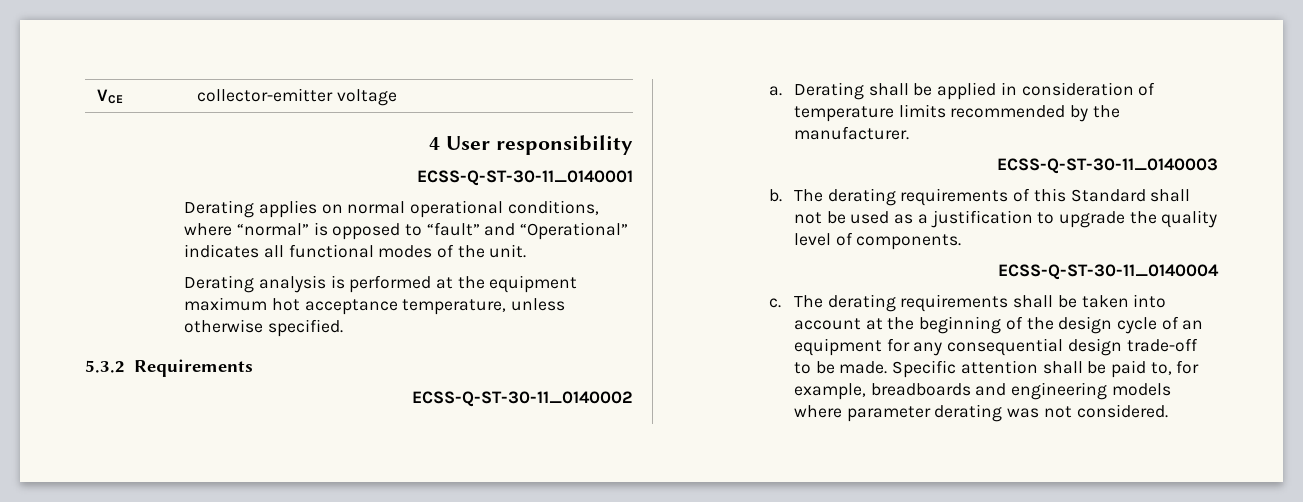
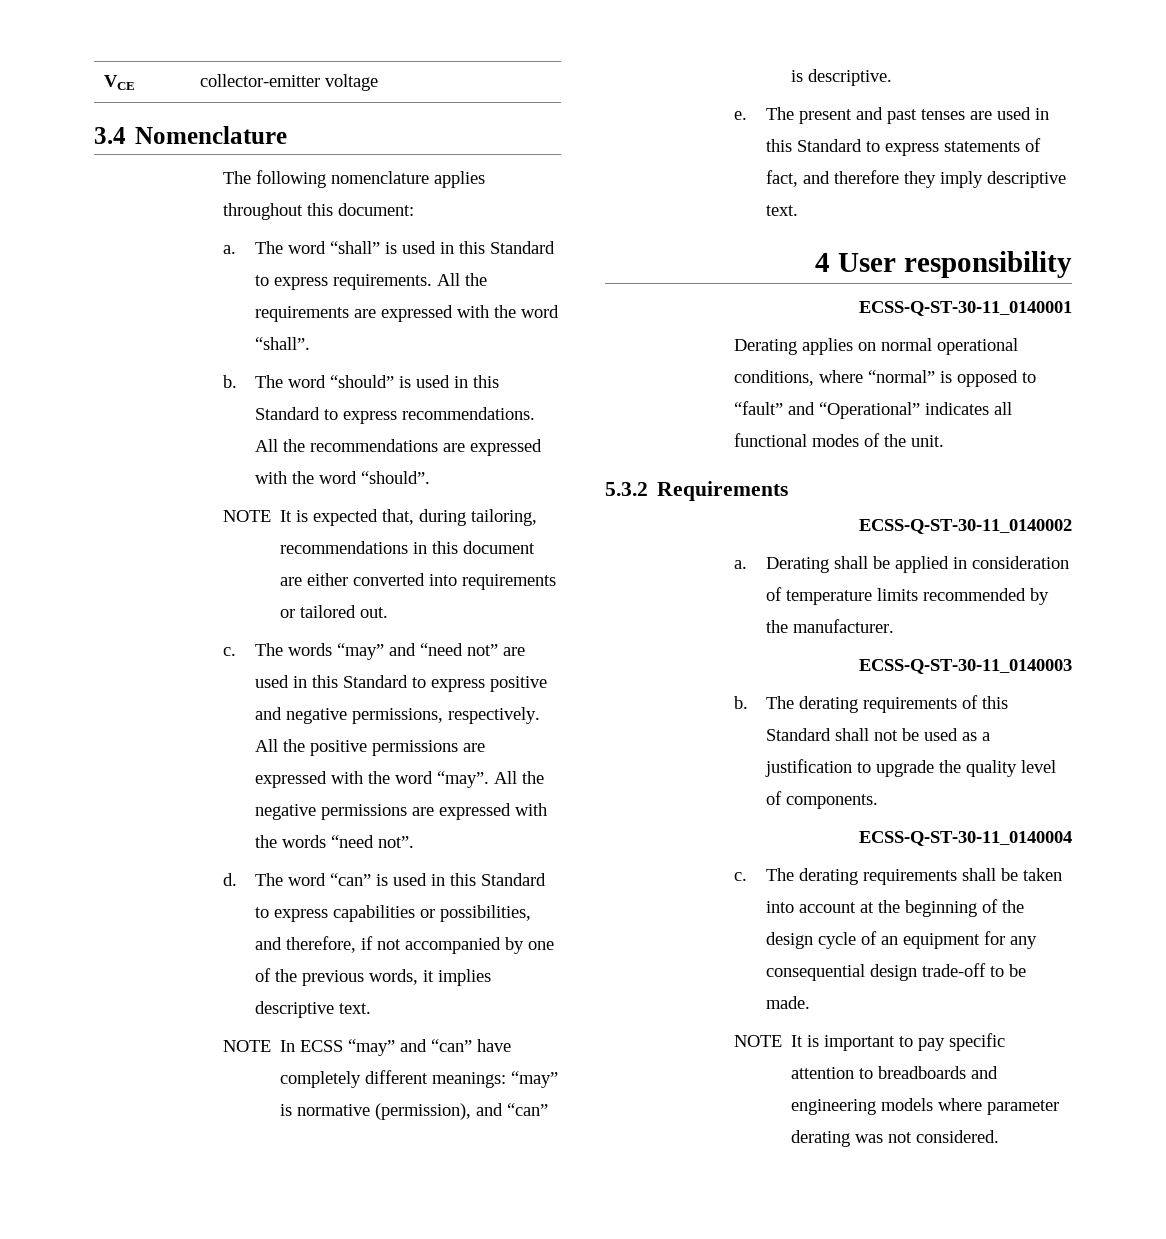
+ 3.4 Nomenclature
+ The following nomenclature applies throughout this document:
+ a. The word “shall” is used in this Standard to express requirements. All the requirements are expressed with the word “shall”.
+ b. The word “should” is used in this Standard to express recommendations. All the recommendations are expressed with the word “should”.
+ NOTE It is expected that, during tailoring, recommendations in this document are either converted into requirements or tailored out.
+ c. The words “may” and “need not” are used in this Standard to express positive and negative permissions, respectively. All the positive permissions are expressed with the word “may”. All the negative permissions are expressed with the words “need not”.
+ d. The word “can” is used in this Standard to express capabilities or possibilities, and therefore, if not accompanied by one of the previous words, it implies descriptive text.
+ NOTE In ECSS “may” and “can” have completely different meanings: “may” is normative (permission), and “can” is descriptive.
+ e. The present and past tenses are used in this Standard to express statements of fact, and therefore they imply descriptive text.
- Derating analysis is performed at the equipment maximum hot acceptance temperature, unless otherwise specified.
- The derating requirements shall be taken into account at the beginning of the design cycle of an equipment for any consequential design trade-off to be made. Specific attention shall be paid to, for example, breadboards and engineering models where parameter derating was not considered.
+ The derating requirements shall be taken into account at the beginning of the design cycle of an equipment for any consequential design trade-off to be made.
+ NOTE It is important to pay specific attention to breadboards and engineering models where parameter derating was not considered.

